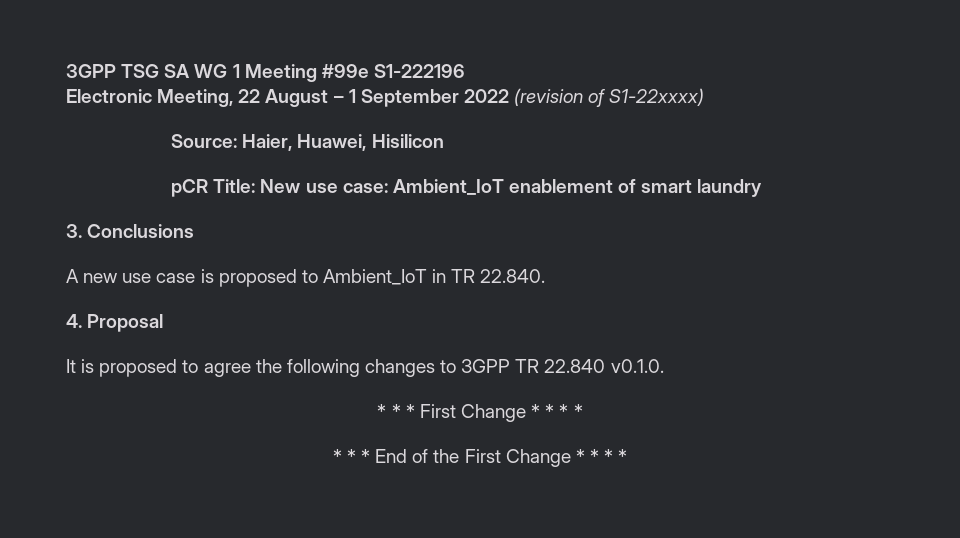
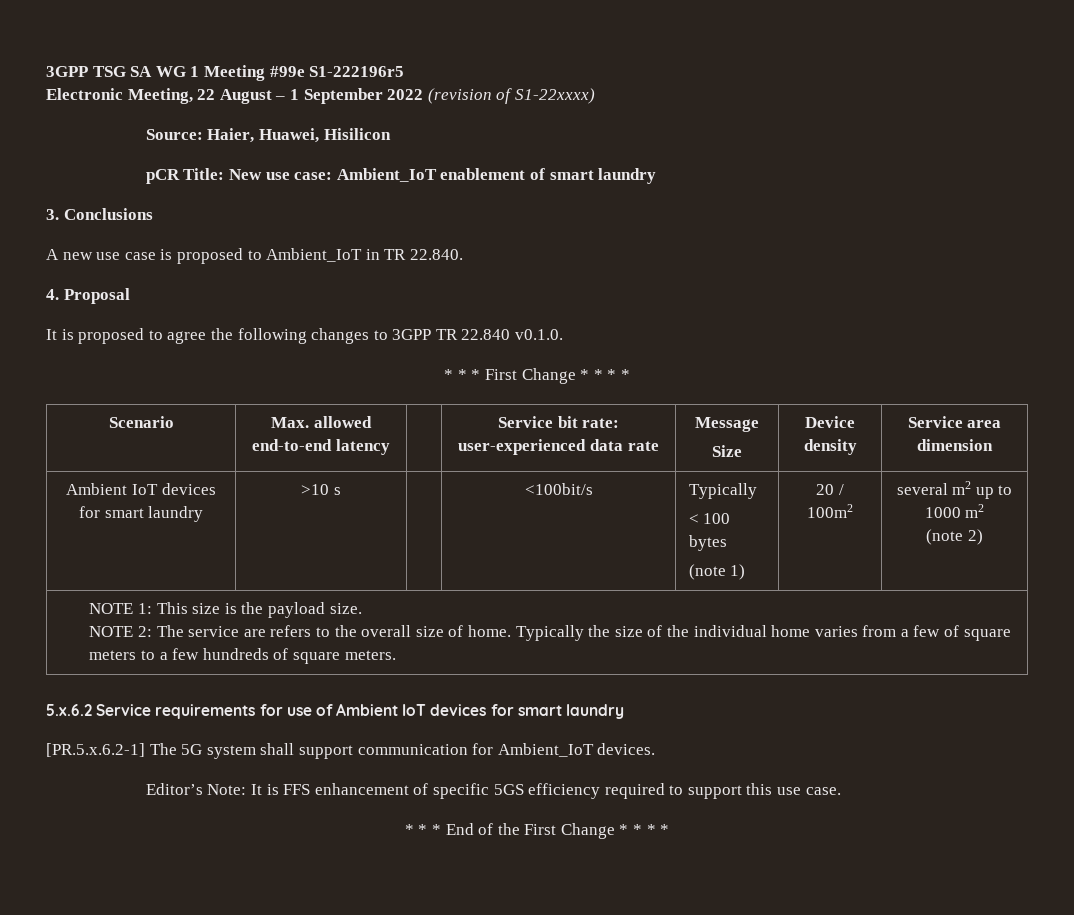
- 3GPP TSG SA WG 1 Meeting #99e S1-222196
+ 3GPP TSG SA WG 1 Meeting #99e S1-222196r5
+ Scenario | Max. allowed end-to-end latency | | Service bit rate: user-experienced data rate | Message
+ Size | Device density | Service area dimension
+ Ambient IoT devices for smart laundry | >10 s | | <100bit/s | Typically
+ < 100 bytes
+ (note 1) | 20 / 100m2 | several m2 up to 1000 m2
+ (note 2)
+ NOTE 1: This size is the payload size.
+ NOTE 2: The service are refers to the overall size of home. Typically the size of the individual home varies from a few of square meters to a few hundreds of square meters.
+ 5.x.6.2 Service requirements for use of Ambient IoT devices for smart laundry
+ [PR.5.x.6.2-1] The 5G system shall support communication for Ambient_IoT devices.
+ Editor’s Note: It is FFS enhancement of specific 5GS efficiency required to support this use case.

